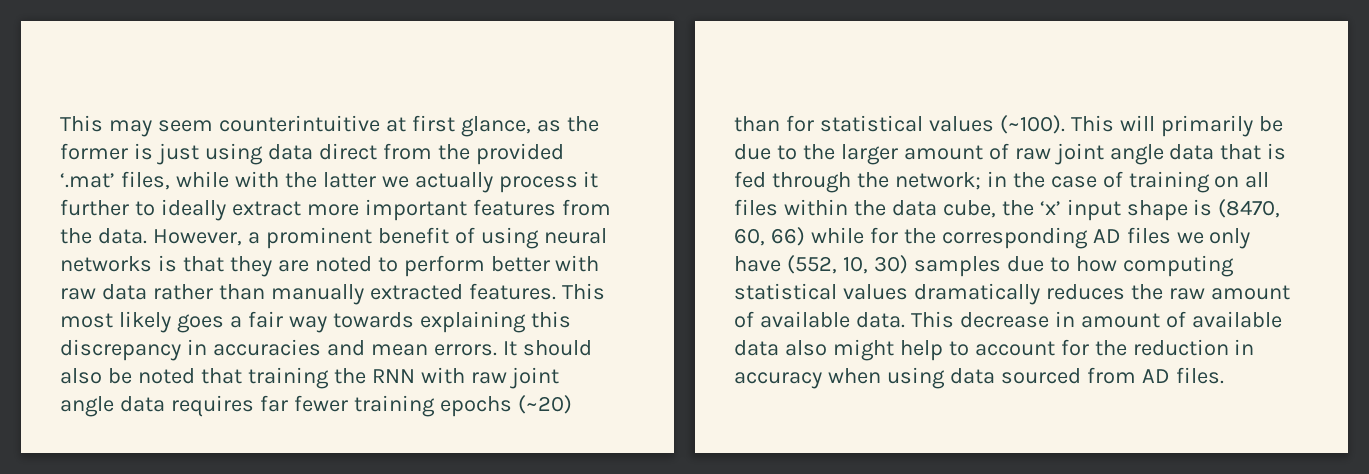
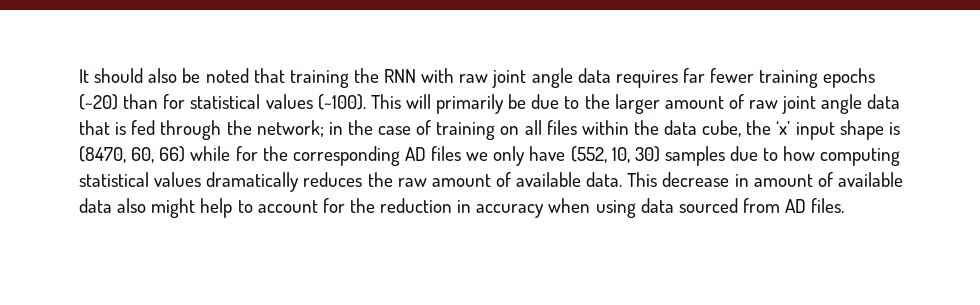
- This may seem counterintuitive at first glance, as the former is just using data direct from the provided ‘.mat’ files, while with the latter we actually process it further to ideally extract more important features from the data. However, a prominent benefit of using neural networks is that they are noted to perform better with raw data rather than manually extracted features. This most likely goes a fair way towards explaining this discrepancy in accuracies and mean errors.

